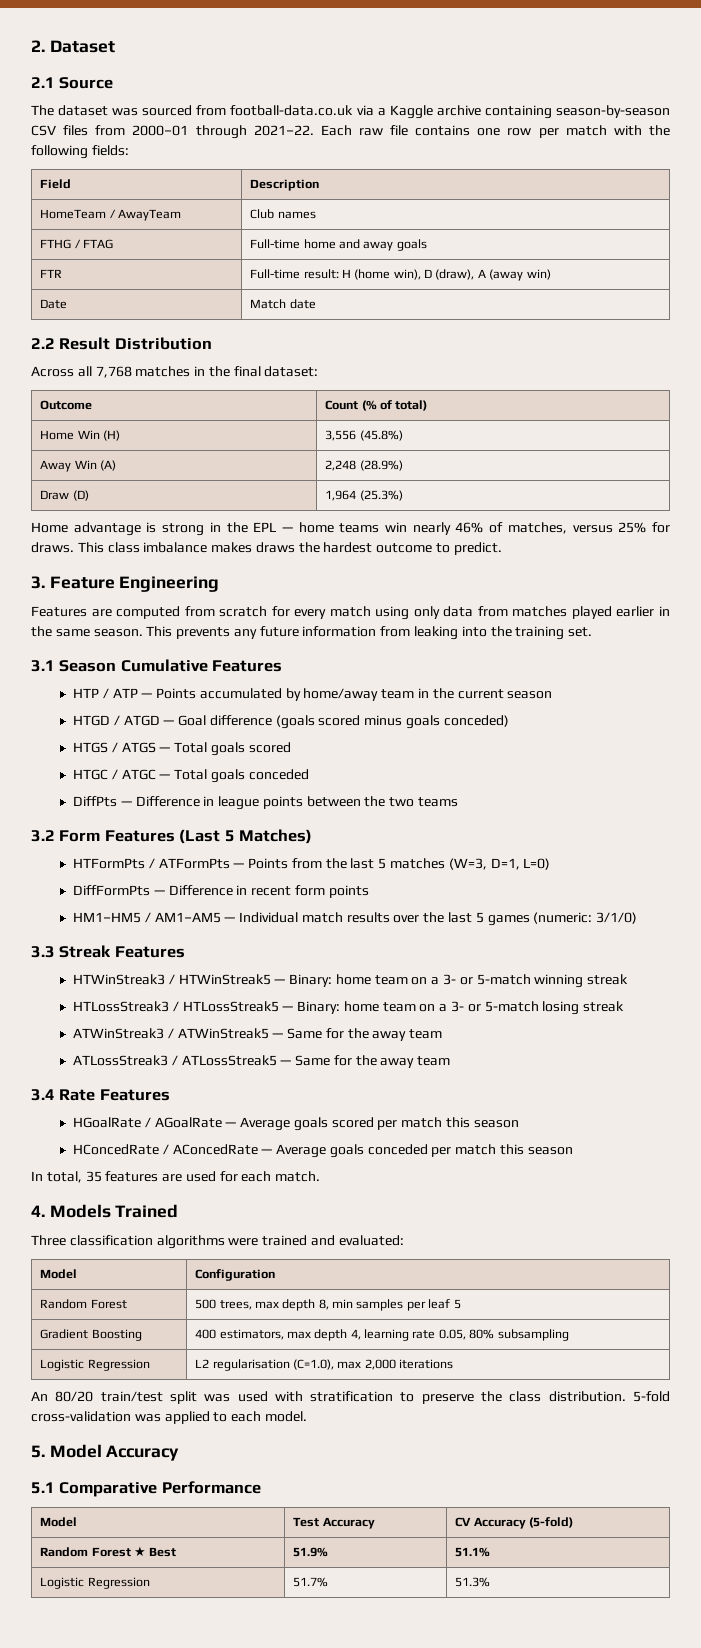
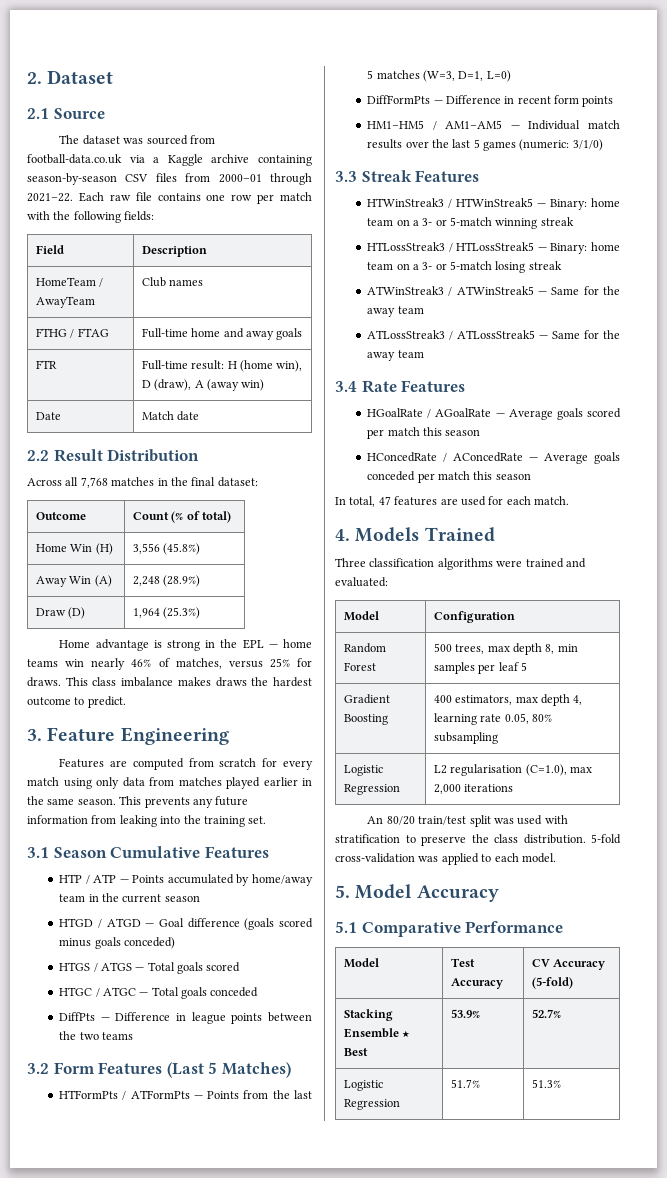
- In total, 35 features are used for each match.
+ In total, 47 features are used for each match.
- Random Forest ★ Best | 51.9% | 51.1%
+ Stacking Ensemble ★ Best | 53.9% | 52.7%

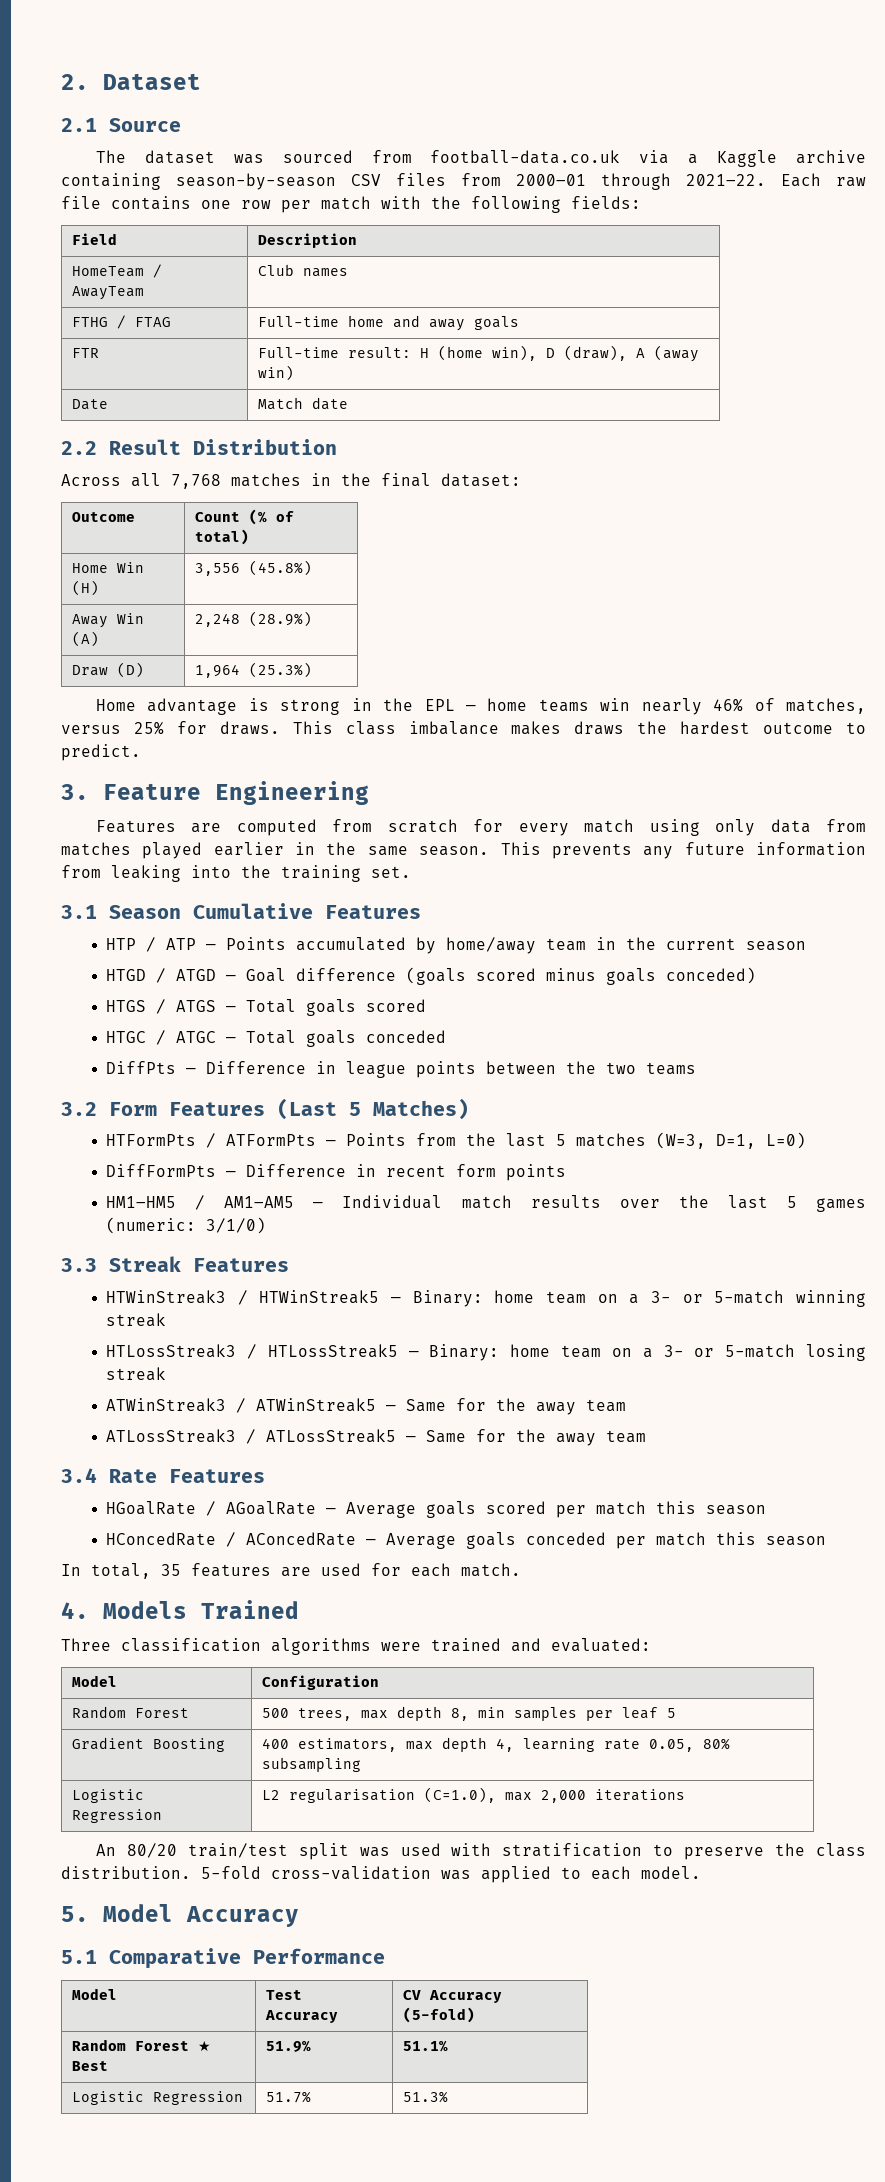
- In total, 47 features are used for each match.
+ In total, 35 features are used for each match.
- Stacking Ensemble ★ Best | 53.9% | 52.7%
+ Random Forest ★ Best | 51.9% | 51.1%

